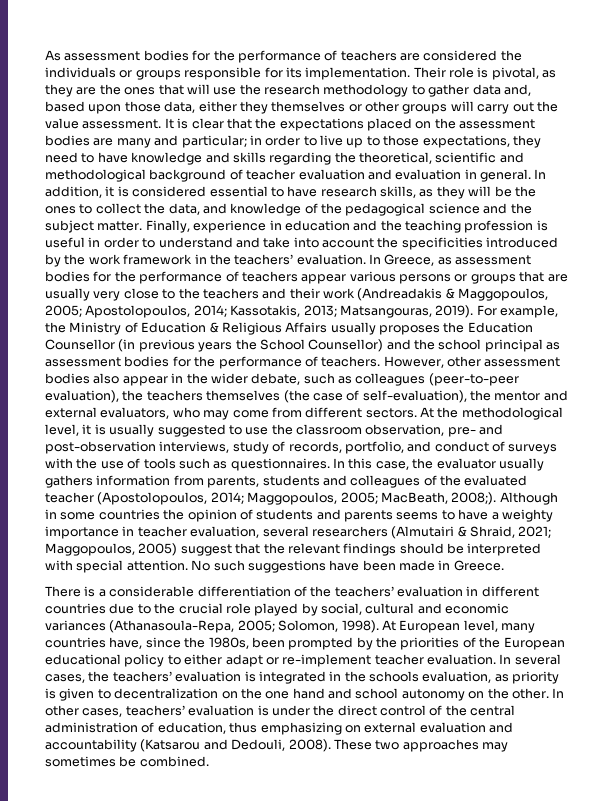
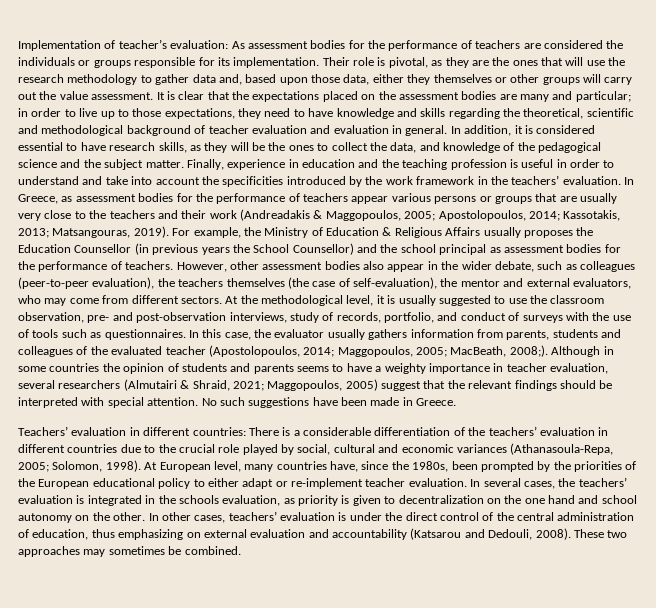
- As assessment bodies for the performance of teachers are considered the individuals or groups responsible for its implementation.
+ Implementation of teacher’s evaluation: As assessment bodies for the performance of teachers are considered the individuals or groups responsible for its implementation.
- There is a considerable differentiation of the teachers’ evaluation in different countries due to the crucial role played by social, cultural and economic variances (Athanasoula-Repa, 2005; Solomon, 1998).
+ Teachers’ evaluation in different countries: There is a considerable differentiation of the teachers’ evaluation in different countries due to the crucial role played by social, cultural and economic variances (Athanasoula-Repa, 2005; Solomon, 1998).

